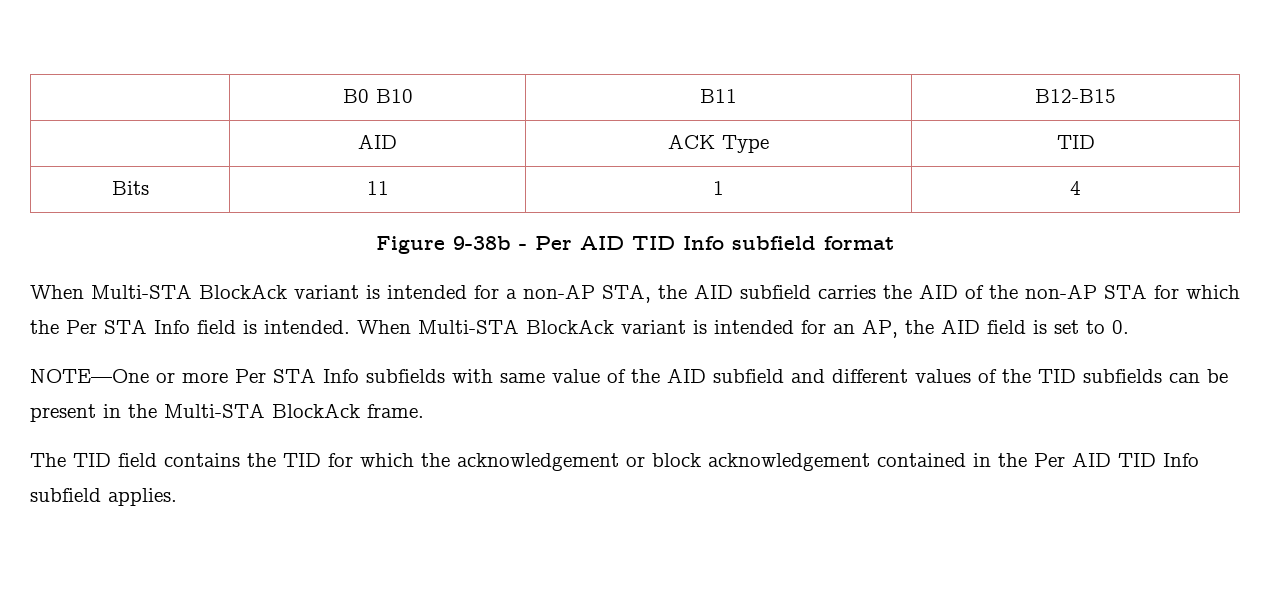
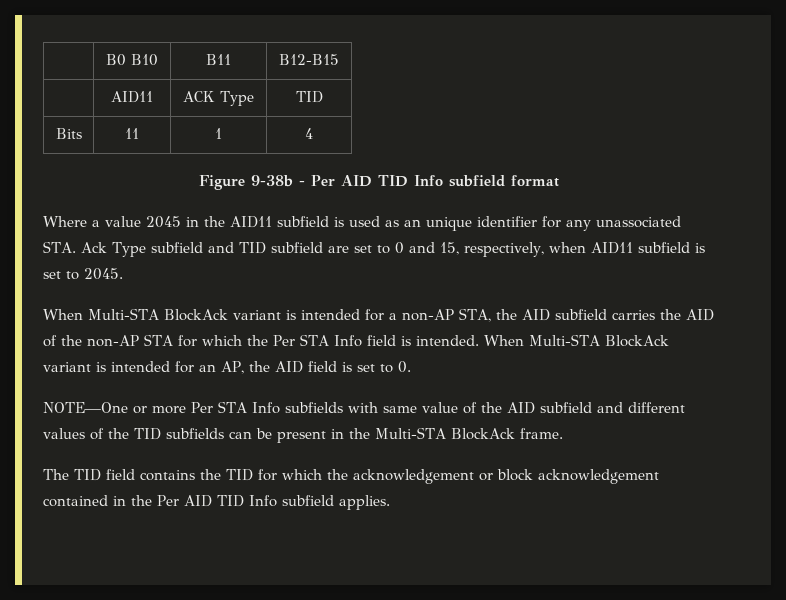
- | AID | ACK Type | TID
+ | AID11 | ACK Type | TID
+ Where a value 2045 in the AID11 subfield is used as an unique identifier for any unassociated STA. Ack Type subfield and TID subfield are set to 0 and 15, respectively, when AID11 subfield is set to 2045.

